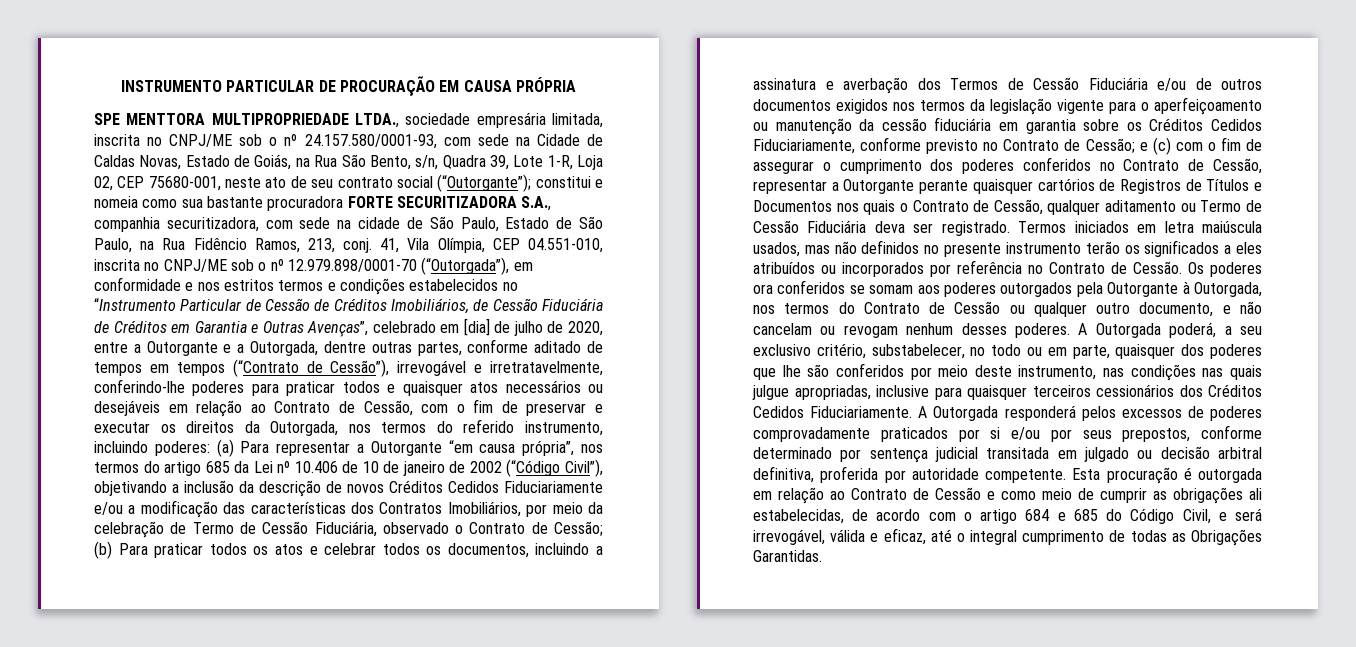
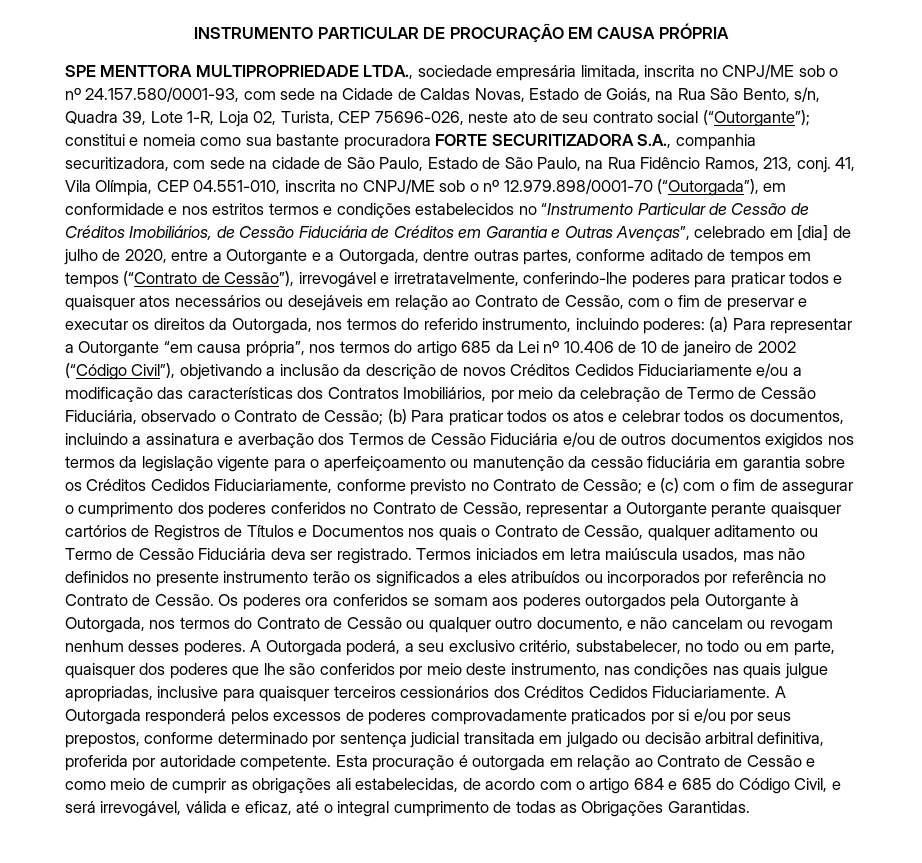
- SPE MENTTORA MULTIPROPRIEDADE LTDA., sociedade empresária limitada, inscrita no CNPJ/ME sob o nº 24.157.580/0001-93, com sede na Cidade de Caldas Novas, Estado de Goiás, na Rua São Bento, s/n, Quadra 39, Lote 1-R, Loja 02, CEP 75680-001, neste ato de seu contrato social (“Outorgante”);
+ SPE MENTTORA MULTIPROPRIEDADE LTDA., sociedade empresária limitada, inscrita no CNPJ/ME sob o nº 24.157.580/0001-93, com sede na Cidade de Caldas Novas, Estado de Goiás, na Rua São Bento, s/n, Quadra 39, Lote 1-R, Loja 02, Turista, CEP 75696-026, neste ato de seu contrato social (“Outorgante”);

